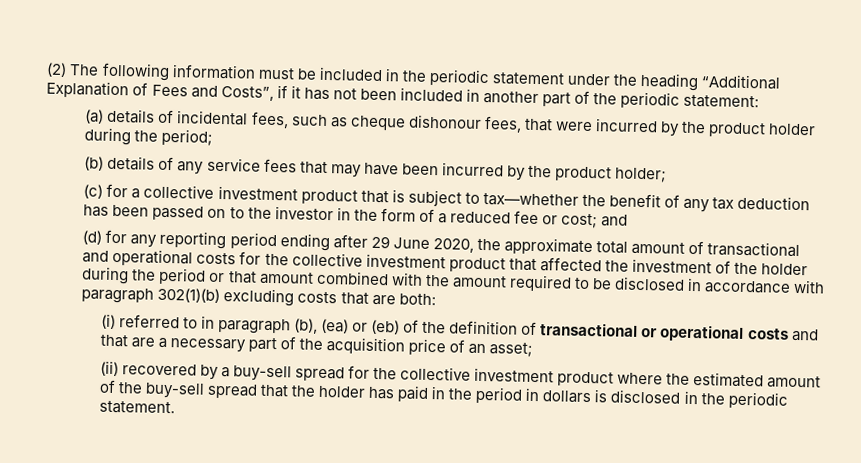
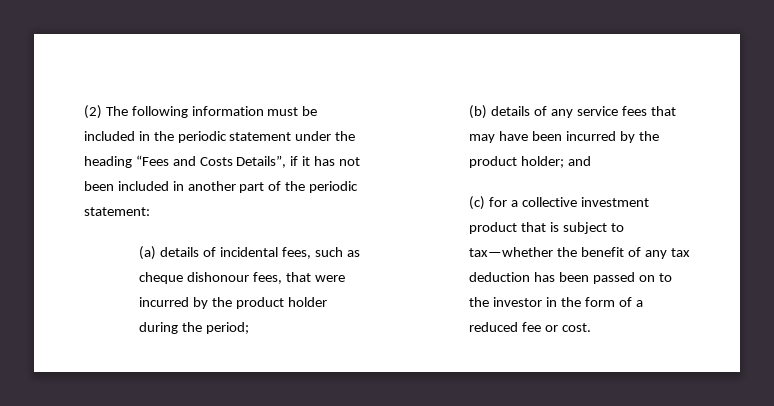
- (2) The following information must be included in the periodic statement under the heading “Additional Explanation of Fees and Costs”, if it has not been included in another part of the periodic statement:
+ (2) The following information must be included in the periodic statement under the heading “Fees and Costs Details”, if it has not been included in another part of the periodic statement:
- (b) details of any service fees that may have been incurred by the product holder;
+ (b) details of any service fees that may have been incurred by the product holder; and
- (c) for a collective investment product that is subject to tax—whether the benefit of any tax deduction has been passed on to the investor in the form of a reduced fee or cost; and
- (d) for any reporting period ending after 29 June 2020, the approximate total amount of transactional and operational costs for the collective investment product that affected the investment of the holder during the period or that amount combined with the amount required to be disclosed in accordance with paragraph 302(1)(b) excluding costs that are both:
- (i) referred to in paragraph (b), (ea) or (eb) of the definition of transactional or operational costs and that are a necessary part of the acquisition price of an asset;
- (ii) recovered by a buy-sell spread for the collective investment product where the estimated amount of the buy-sell spread that the holder has paid in the period in dollars is disclosed in the periodic statement.
+ (c) for a collective investment product that is subject to tax—whether the benefit of any tax deduction has been passed on to the investor in the form of a reduced fee or cost.

